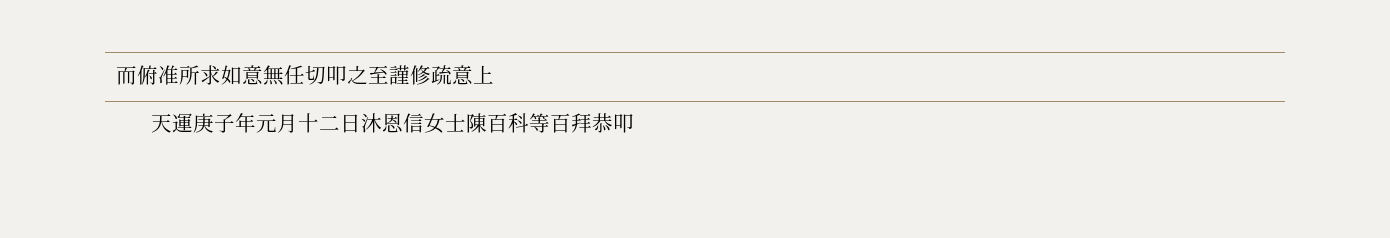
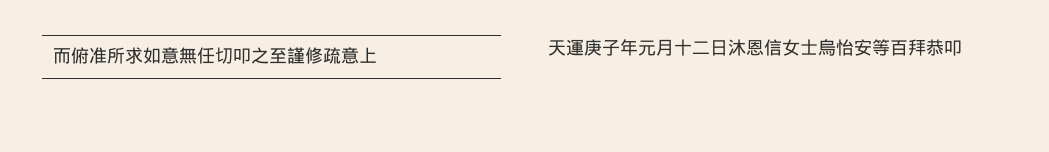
- 天運庚子年元月十二日沐恩信女士陳百科等百拜恭叩
+ 天運庚子年元月十二日沐恩信女士烏怡安等百拜恭叩

